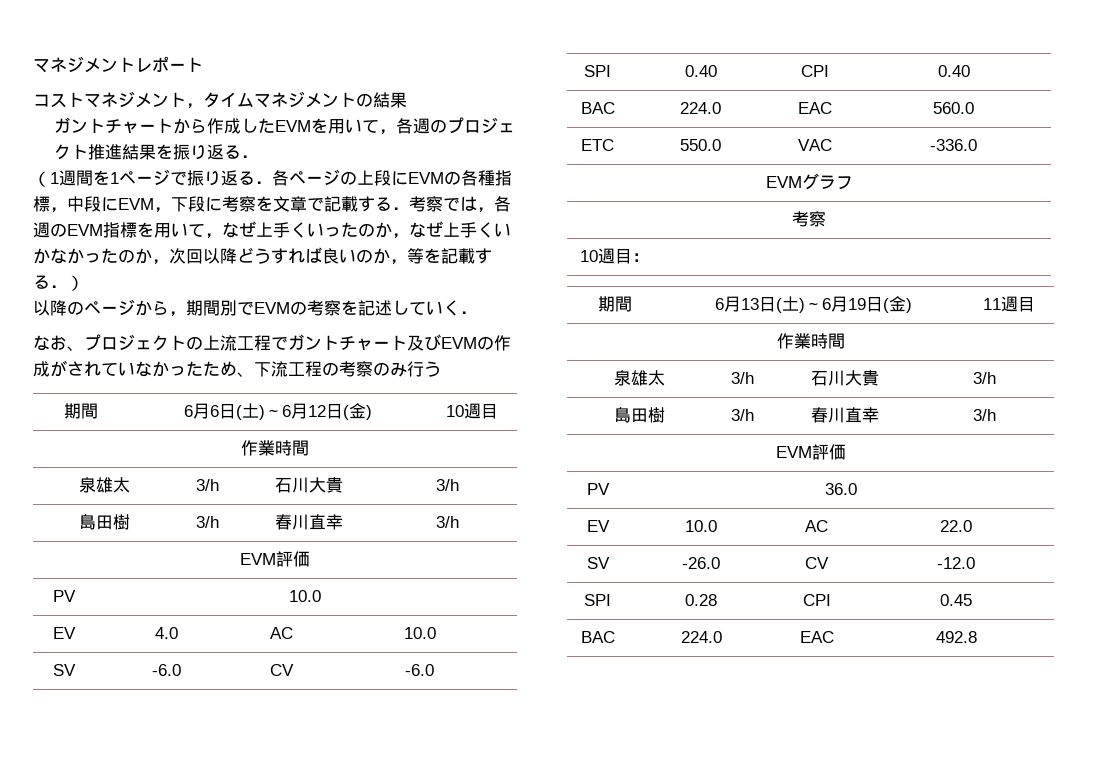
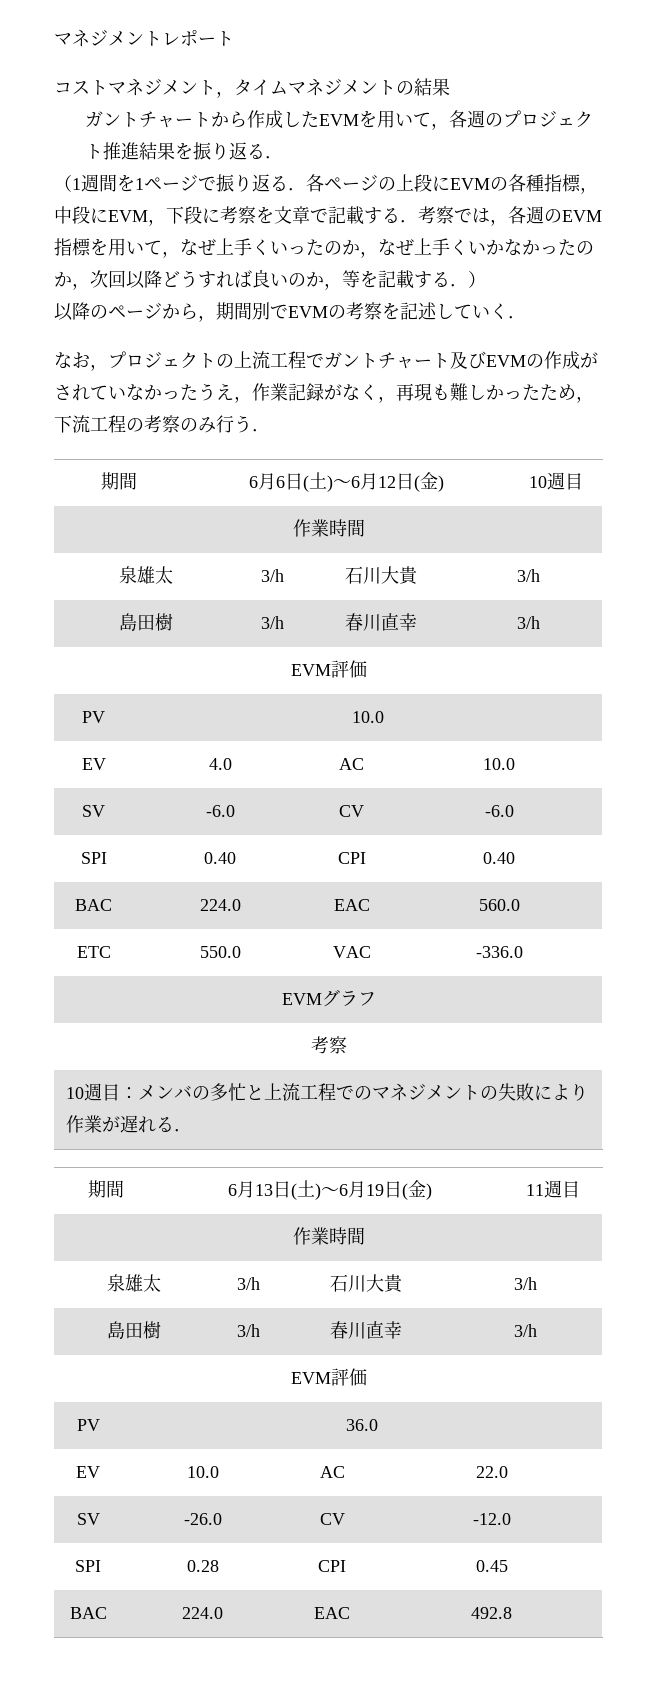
- なお、プロジェクトの上流工程でガントチャート及びEVMの作成がされていなかったため、下流工程の考察のみ行う
+ なお，プロジェクトの上流工程でガントチャート及びEVMの作成がされていなかったうえ，作業記録がなく，再現も難しかったため，下流工程の考察のみ行う．
- 10週目：
+ 10週目：メンバの多忙と上流工程でのマネジメントの失敗により作業が遅れる．

